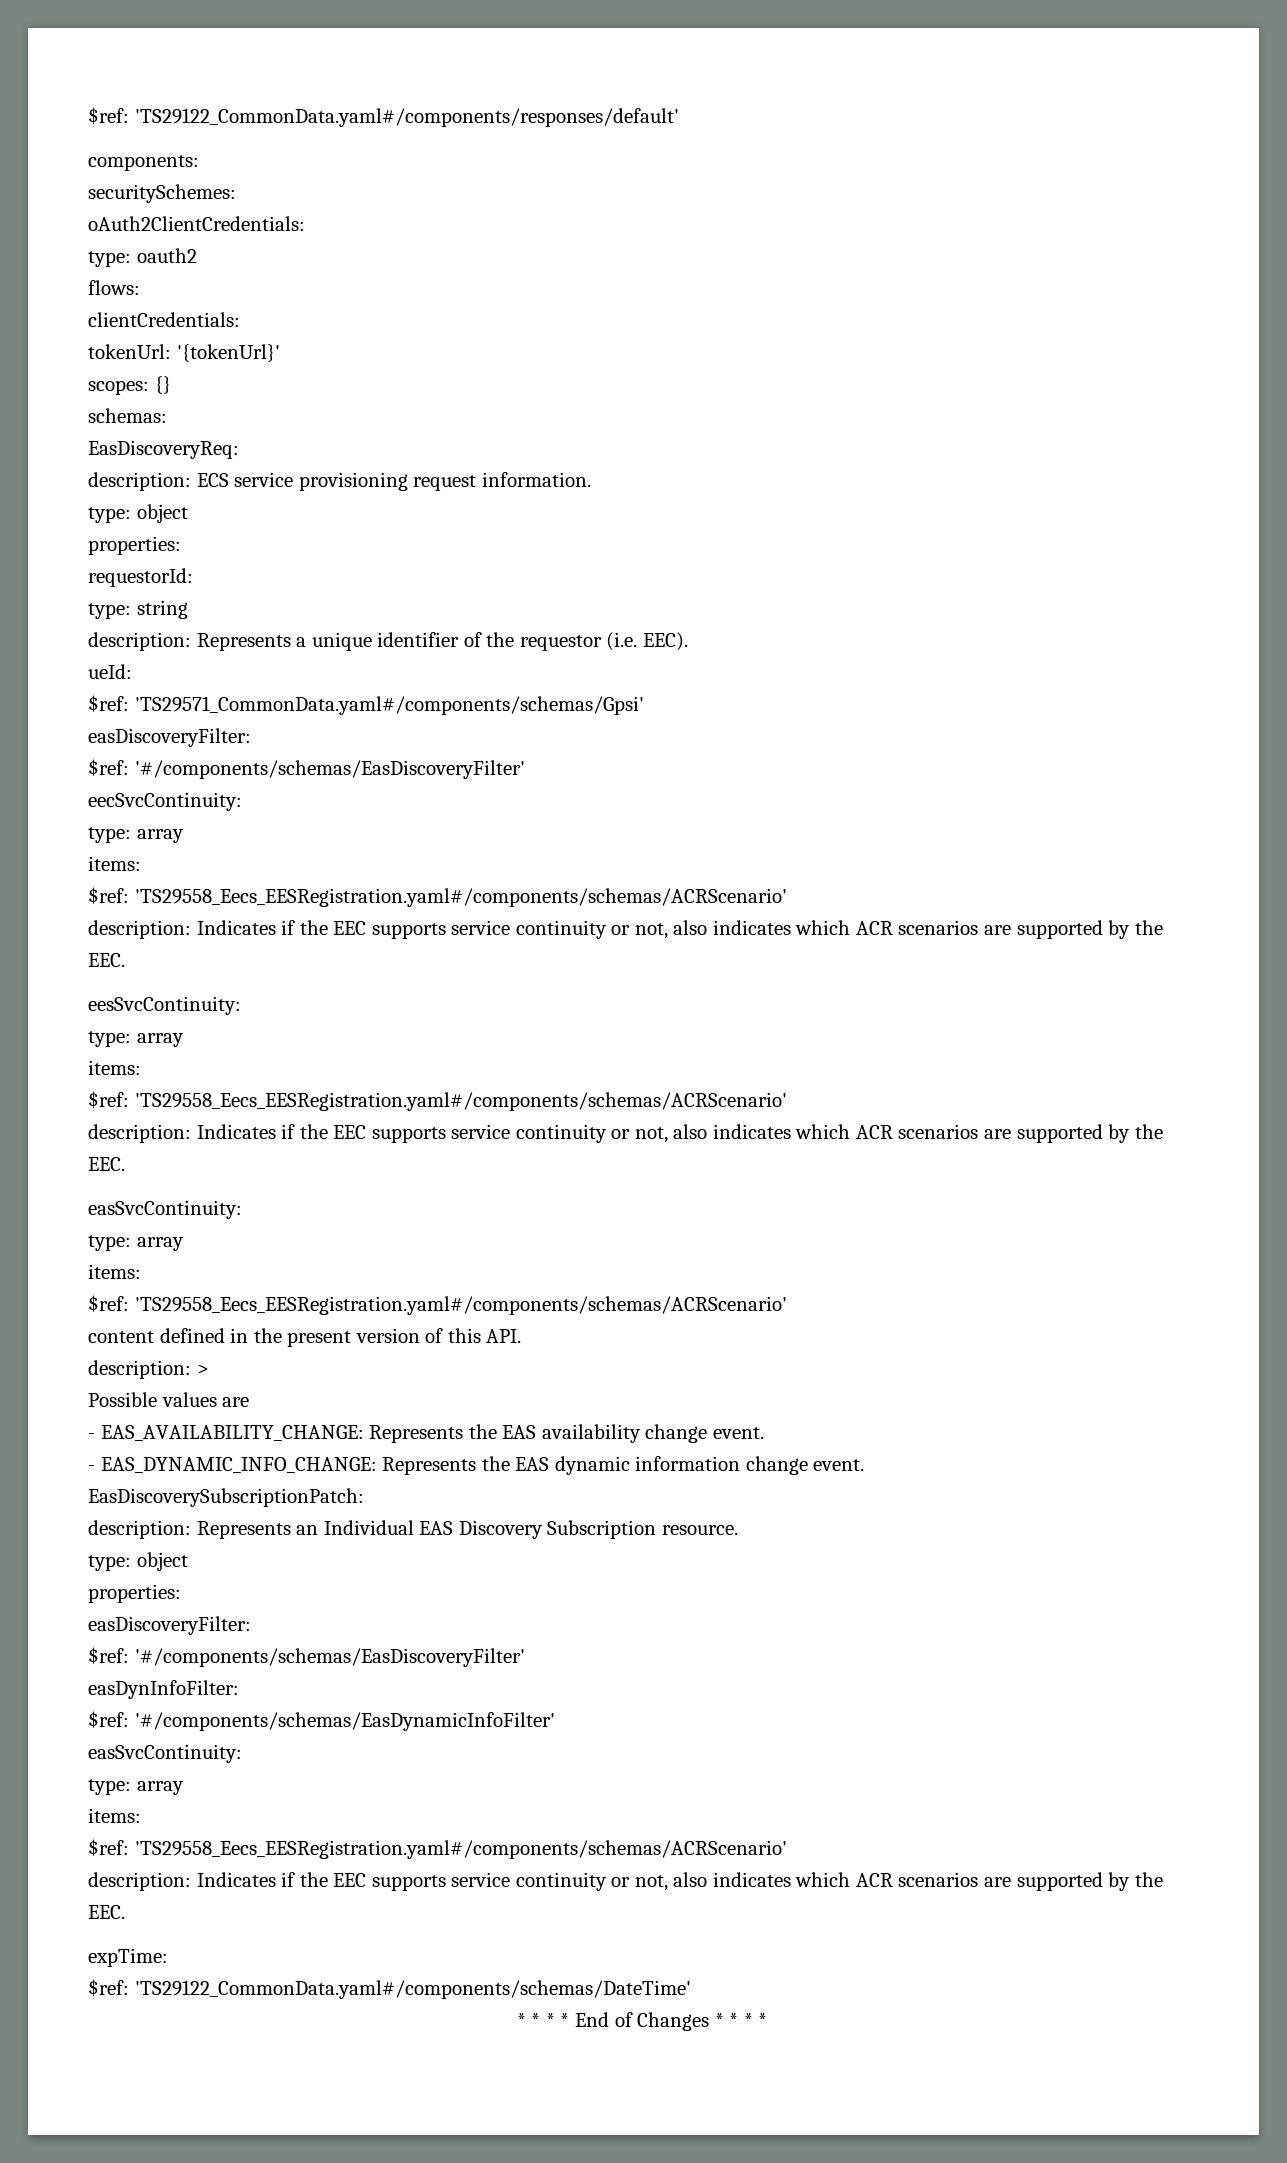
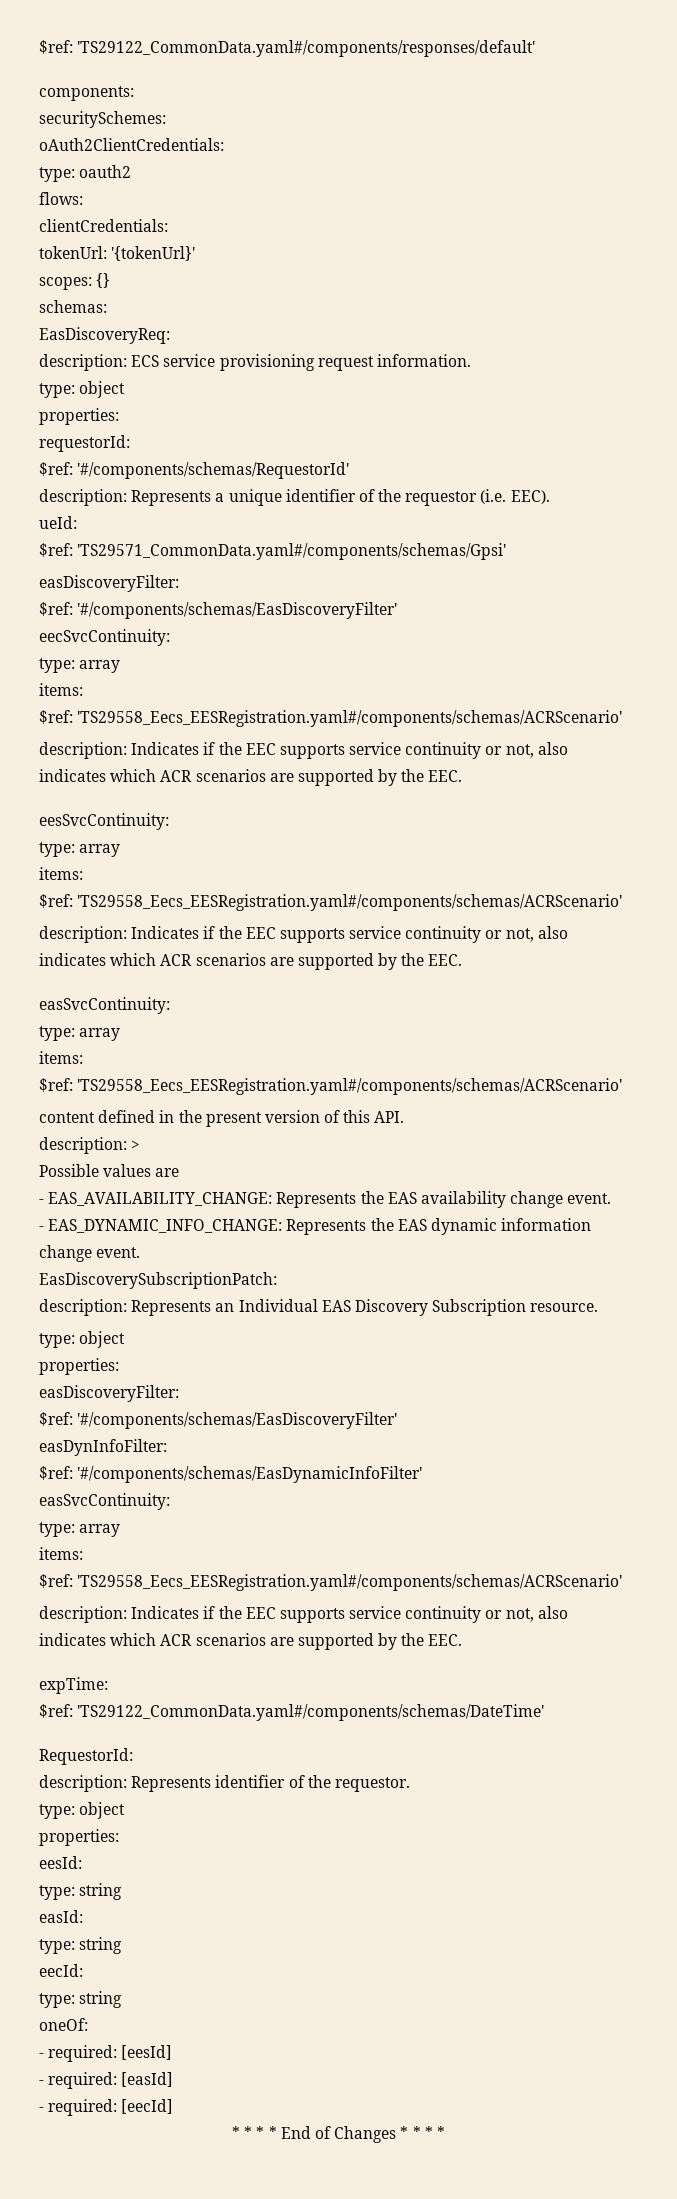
- type: string
+ $ref: '#/components/schemas/RequestorId'
+ RequestorId:
+ description: Represents identifier of the requestor.
+ type: object
+ properties:
+ eesId:
+ type: string
+ easId:
+ type: string
+ eecId:
+ type: string
+ oneOf:
+ - required: [eesId]
+ - required: [easId]
+ - required: [eecId]

